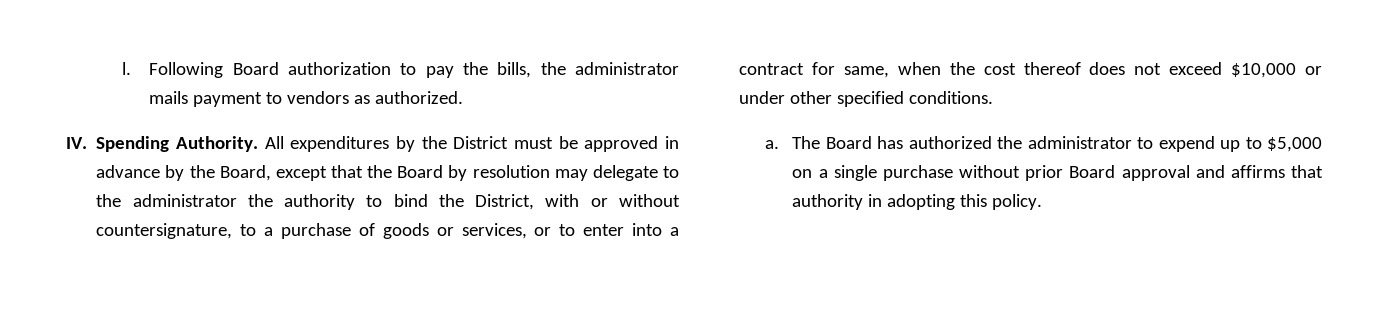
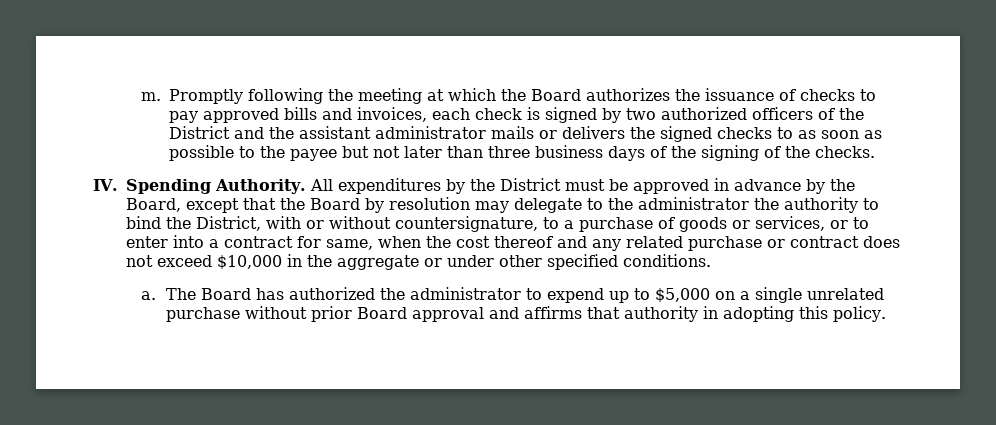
- l. Following Board authorization to pay the bills, the administrator mails payment to vendors as authorized.
+ m. Promptly following the meeting at which the Board authorizes the issuance of checks to pay approved bills and invoices, each check is signed by two authorized officers of the District and the assistant administrator mails or delivers the signed checks to as soon as possible to the payee but not later than three business days of the signing of the checks.
- All expenditures by the District must be approved in advance by the Board, except that the Board by resolution may delegate to the administrator the authority to bind the District, with or without countersignature, to a purchase of goods or services, or to enter into a contract for same, when the cost thereof does not exceed $10,000 or under other specified conditions.
+ All expenditures by the District must be approved in advance by the Board, except that the Board by resolution may delegate to the administrator the authority to bind the District, with or without countersignature, to a purchase of goods or services, or to enter into a contract for same, when the cost thereof and any related purchase or contract does not exceed $10,000 in the aggregate or under other specified conditions.
- The Board has authorized the administrator to expend up to $5,000 on a single purchase without prior Board approval and affirms that authority in adopting this policy.
+ The Board has authorized the administrator to expend up to $5,000 on a single unrelated purchase without prior Board approval and affirms that authority in adopting this policy.

